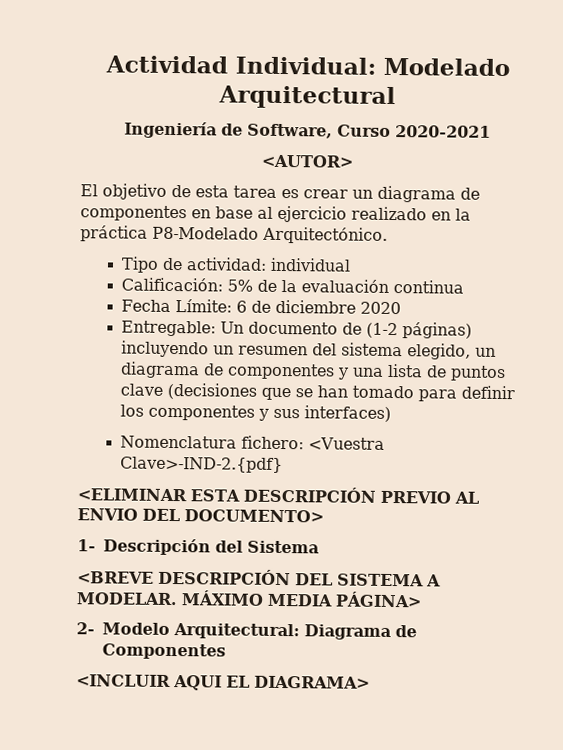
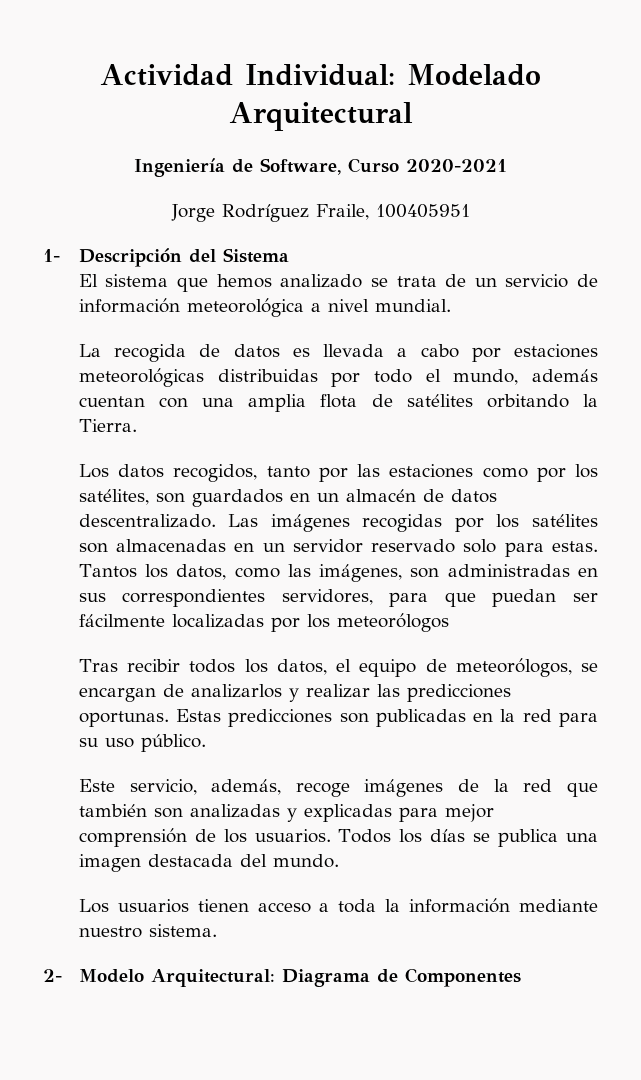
- <AUTOR>
- El objetivo de esta tarea es crear un diagrama de componentes en base al ejercicio realizado en la práctica P8-Modelado Arquitectónico.
- Tipo de actividad: individual
- Calificación: 5% de la evaluación continua
- Fecha Límite: 6 de diciembre 2020
- Entregable: Un documento de (1-2 páginas) incluyendo un resumen del sistema elegido, un diagrama de componentes y una lista de puntos clave (decisiones que se han tomado para definir los componentes y sus interfaces)
- Nomenclatura fichero: <Vuestra Clave>-IND-2.{pdf}
- <ELIMINAR ESTA DESCRIPCIÓN PREVIO AL ENVIO DEL DOCUMENTO>
+ Jorge Rodríguez Fraile, 100405951
  1- Descripción del Sistema
- <BREVE DESCRIPCIÓN DEL SISTEMA A MODELAR. MÁXIMO MEDIA PÁGINA>
+ El sistema que hemos analizado se trata de un servicio de información meteorológica a nivel mundial.
+ La recogida de datos es llevada a cabo por estaciones meteorológicas distribuidas por todo el mundo, además cuentan con una amplia flota de satélites orbitando la Tierra.
+ Los datos recogidos, tanto por las estaciones como por los satélites, son guardados en un almacén de datos descentralizado. Las imágenes recogidas por los satélites son almacenadas en un servidor reservado solo para estas. Tantos los datos, como las imágenes, son administradas en sus correspondientes servidores, para que puedan ser fácilmente localizadas por los meteorólogos
+ Tras recibir todos los datos, el equipo de meteorólogos, se encargan de analizarlos y realizar las predicciones oportunas. Estas predicciones son publicadas en la red para su uso público.
+ Este servicio, además, recoge imágenes de la red que también son analizadas y explicadas para mejor comprensión de los usuarios. Todos los días se publica una imagen destacada del mundo.
+ Los usuarios tienen acceso a toda la información mediante nuestro sistema.
- <INCLUIR AQUI EL DIAGRAMA>

